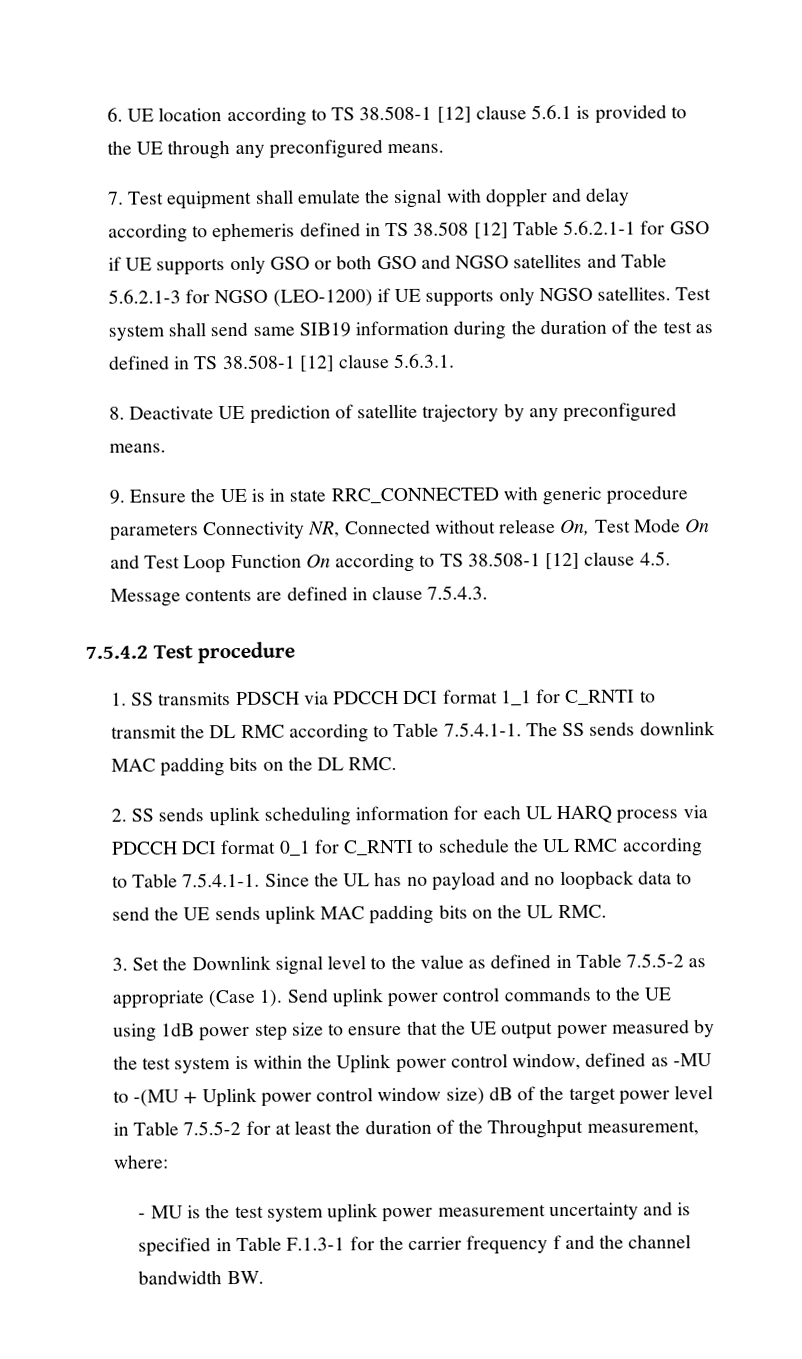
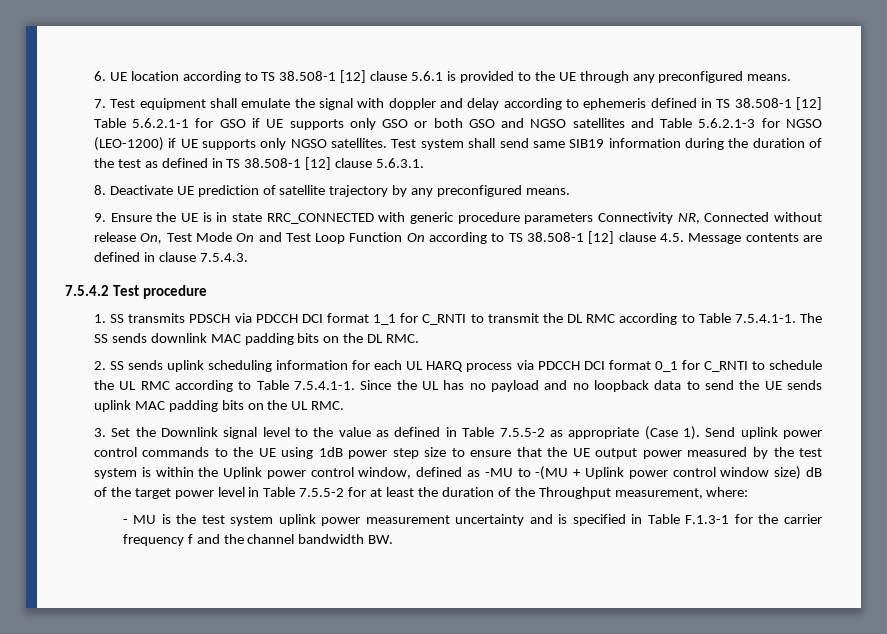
- 7. Test equipment shall emulate the signal with doppler and delay according to ephemeris defined in TS 38.508 [12] Table 5.6.2.1-1 for GSO if UE supports only GSO or both GSO and NGSO satellites and Table 5.6.2.1-3 for NGSO (LEO-1200) if UE supports only NGSO satellites.
+ 7. Test equipment shall emulate the signal with doppler and delay according to ephemeris defined in TS 38.508-1 [12] Table 5.6.2.1-1 for GSO if UE supports only GSO or both GSO and NGSO satellites and Table 5.6.2.1-3 for NGSO (LEO-1200) if UE supports only NGSO satellites.

